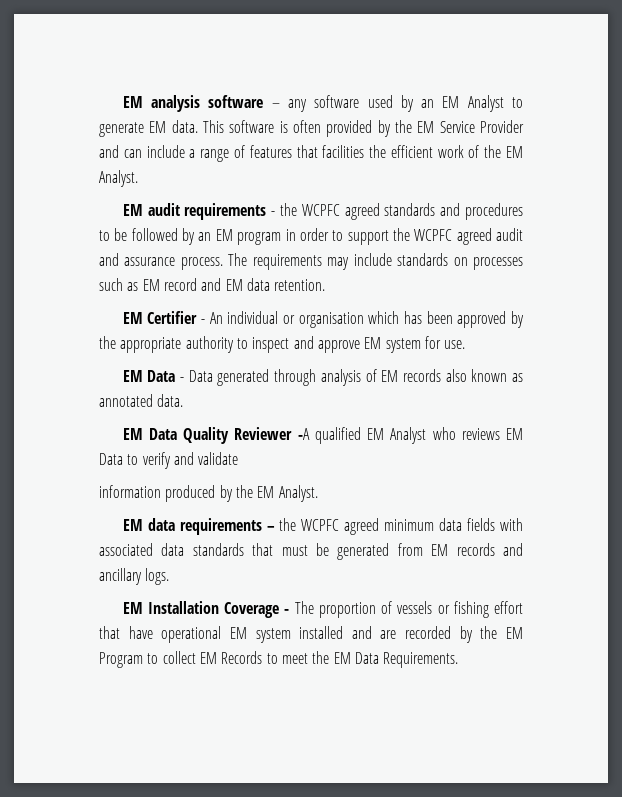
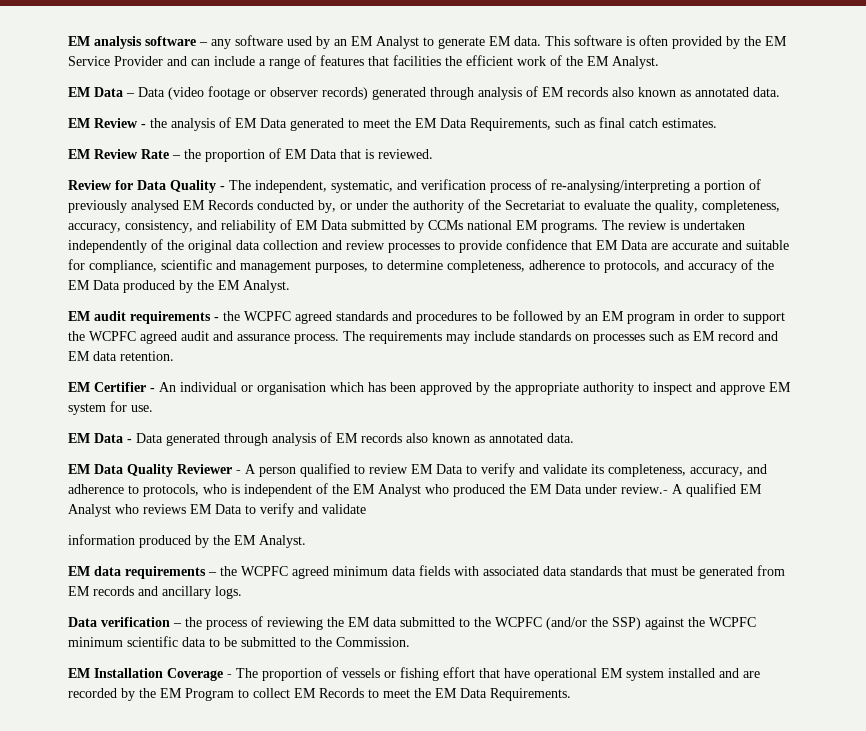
+ EM Data – Data (video footage or observer records) generated through analysis of EM records also known as annotated data.
+ EM Review - the analysis of EM Data generated to meet the EM Data Requirements, such as final catch estimates.
+ EM Review Rate – the proportion of EM Data that is reviewed.
+ Review for Data Quality - The independent, systematic, and verification process of re-analysing/interpreting a portion of previously analysed EM Records conducted by, or under the authority of the Secretariat to evaluate the quality, completeness, accuracy, consistency, and reliability of EM Data submitted by CCMs national EM programs. The review is undertaken independently of the original data collection and review processes to provide confidence that EM Data are accurate and suitable for compliance, scientific and management purposes, to determine completeness, adherence to protocols, and accuracy of the EM Data produced by the EM Analyst.
- EM Data Quality Reviewer -A qualified EM Analyst who reviews EM Data to verify and validate
+ EM Data Quality Reviewer - A person qualified to review EM Data to verify and validate its completeness, accuracy, and adherence to protocols, who is independent of the EM Analyst who produced the EM Data under review.- A qualified EM Analyst who reviews EM Data to verify and validate
+ Data verification – the process of reviewing the EM data submitted to the WCPFC (and/or the SSP) against the WCPFC minimum scientific data to be submitted to the Commission.

